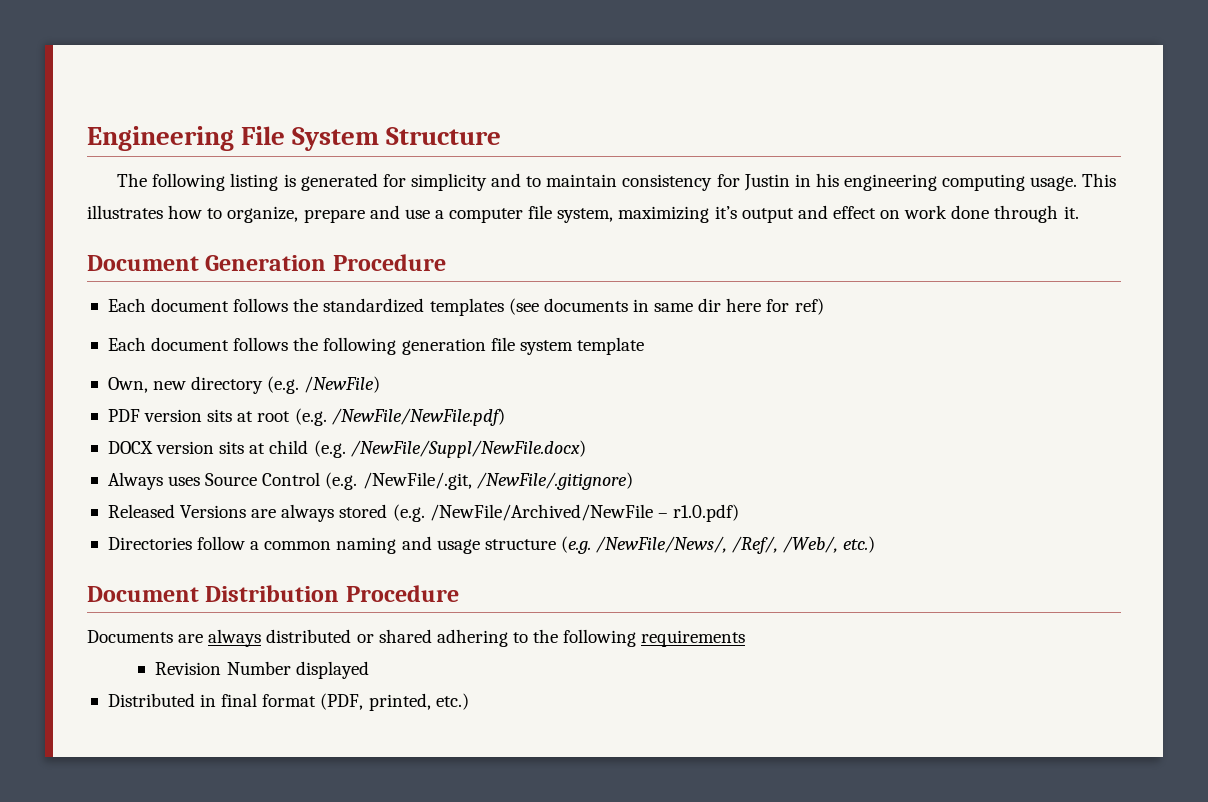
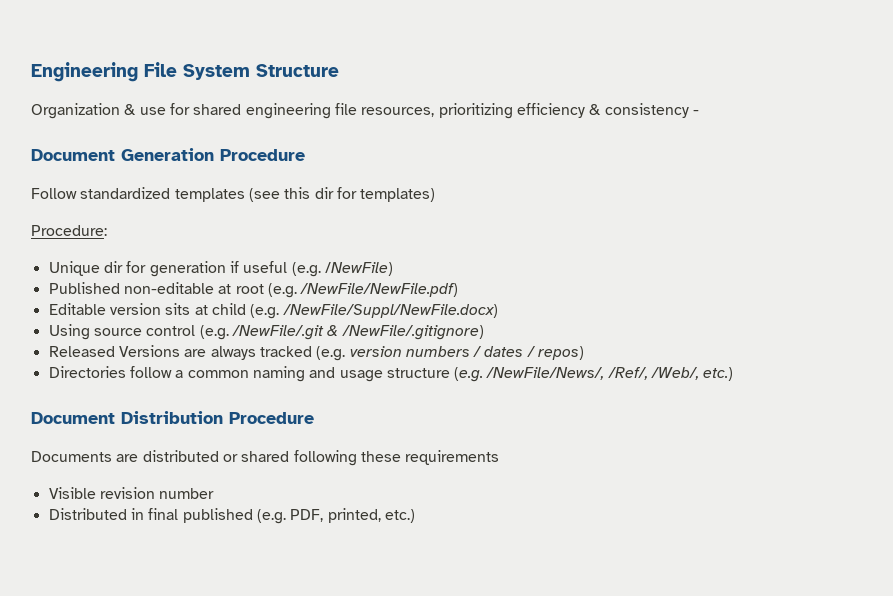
- The following listing is generated for simplicity and to maintain consistency for Justin in his engineering computing usage. This illustrates how to organize, prepare and use a computer file system, maximizing it’s output and effect on work done through it.
+ Organization & use for shared engineering file resources, prioritizing efficiency & consistency -
  Document Generation Procedure
- Each document follows the standardized templates (see documents in same dir here for ref)
- Each document follows the following generation file system template
- Own, new directory (e.g. /NewFile)
+ Follow standardized templates (see this dir for templates)
+ Procedure:
+ Unique dir for generation if useful (e.g. /NewFile)
- PDF version sits at root (e.g. /NewFile/NewFile.pdf)
+ Published non-editable at root (e.g. /NewFile/NewFile.pdf)
- DOCX version sits at child (e.g. /NewFile/Suppl/NewFile.docx)
+ Editable version sits at child (e.g. /NewFile/Suppl/NewFile.docx)
- Always uses Source Control (e.g. /NewFile/.git, /NewFile/.gitignore)
+ Using source control (e.g. /NewFile/.git & /NewFile/.gitignore)
- Released Versions are always stored (e.g. /NewFile/Archived/NewFile – r1.0.pdf)
+ Released Versions are always tracked (e.g. version numbers / dates / repos)
- Documents are always distributed or shared adhering to the following requirements
- Revision Number displayed
+ Documents are distributed or shared following these requirements
+ Visible revision number
- Distributed in final format (PDF, printed, etc.)
+ Distributed in final published (e.g. PDF, printed, etc.)

